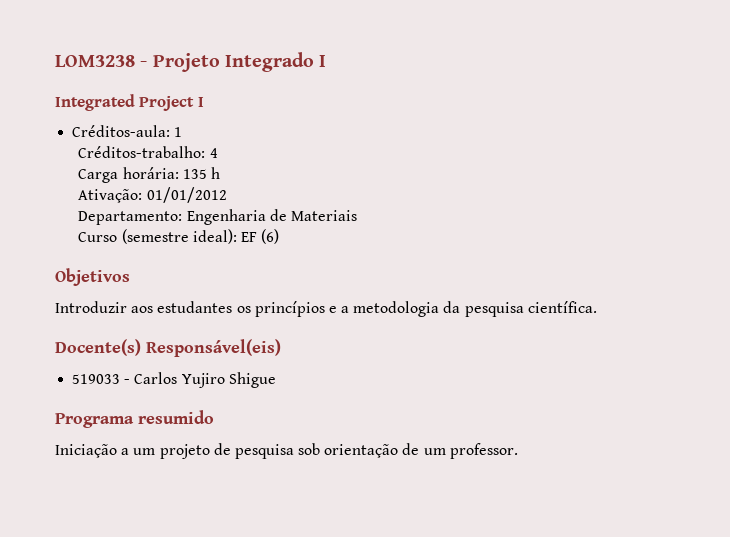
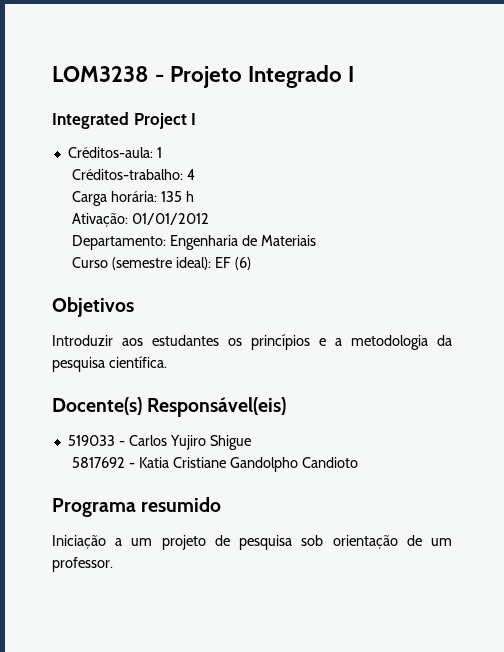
+ 5817692 - Katia Cristiane Gandolpho Candioto

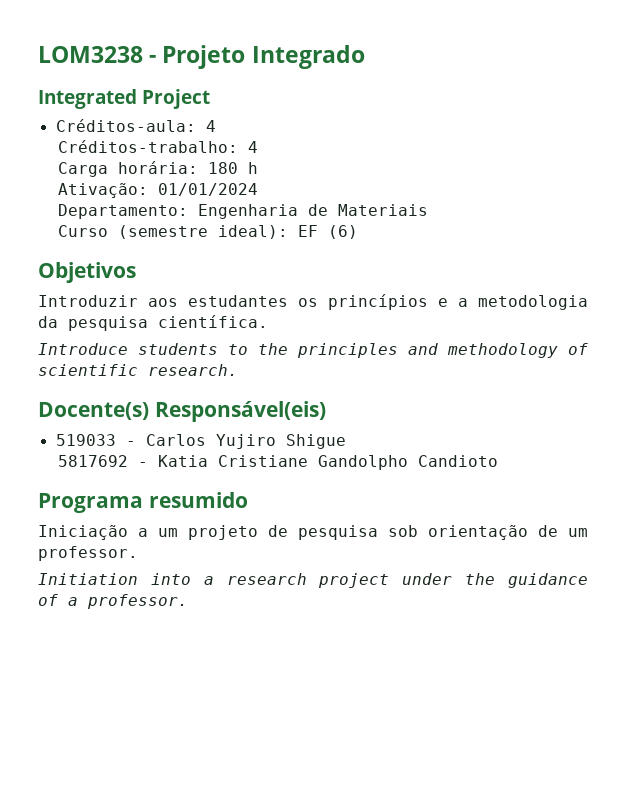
- LOM3238 - Projeto Integrado I
+ LOM3238 - Projeto Integrado
- Integrated Project I
+ Integrated Project
- Créditos-aula: 1
+ Créditos-aula: 4
- Carga horária: 135 h
+ Carga horária: 180 h
- Ativação: 01/01/2012
+ Ativação: 01/01/2024
+ Introduce students to the principles and methodology of scientific research.
+ Initiation into a research project under the guidance of a professor.

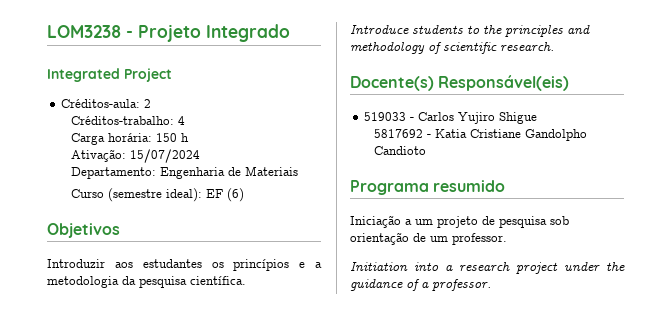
- Créditos-aula: 4
+ Créditos-aula: 2
- Carga horária: 180 h
+ Carga horária: 150 h
- Ativação: 01/01/2024
+ Ativação: 15/07/2024

